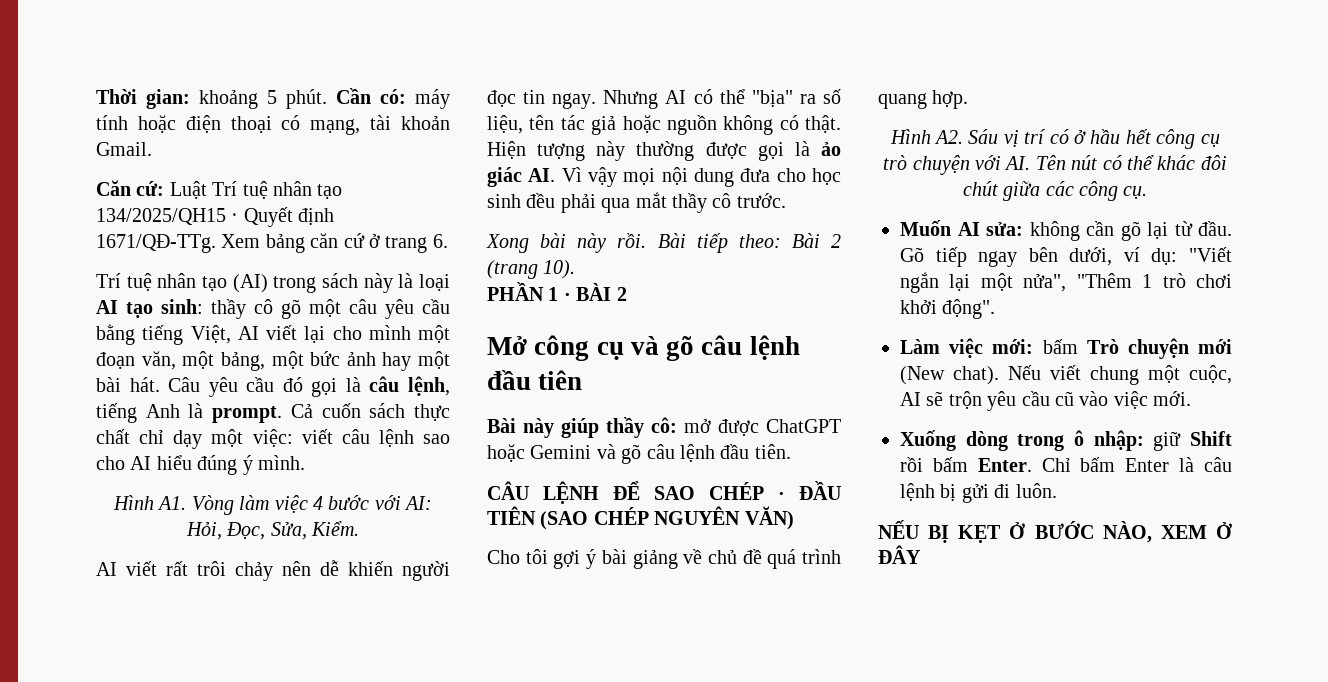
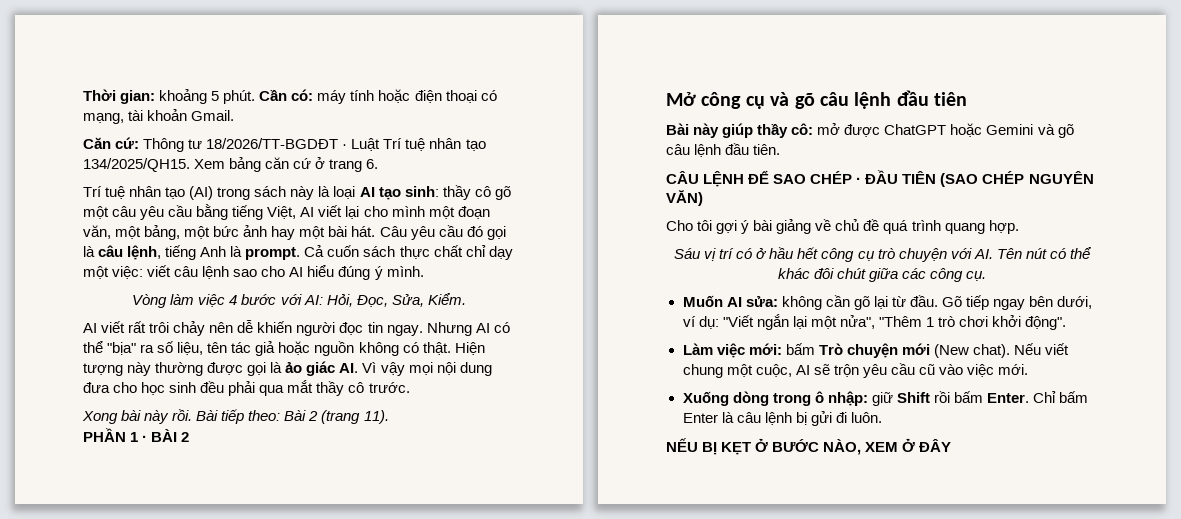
- Căn cứ: Luật Trí tuệ nhân tạo 134/2025/QH15 · Quyết định 1671/QĐ-TTg.
+ Căn cứ: Thông tư 18/2026/TT-BGDĐT · Luật Trí tuệ nhân tạo 134/2025/QH15.
- Hình A1. Vòng làm việc 4 bước với AI: Hỏi, Đọc, Sửa, Kiểm.
+ Vòng làm việc 4 bước với AI: Hỏi, Đọc, Sửa, Kiểm.
- Bài tiếp theo: Bài 2 (trang 10).
+ Bài tiếp theo: Bài 2 (trang 11).
- Hình A2. Sáu vị trí có ở hầu hết công cụ trò chuyện với AI. Tên nút có thể khác đôi chút giữa các công cụ.
+ Sáu vị trí có ở hầu hết công cụ trò chuyện với AI. Tên nút có thể khác đôi chút giữa các công cụ.

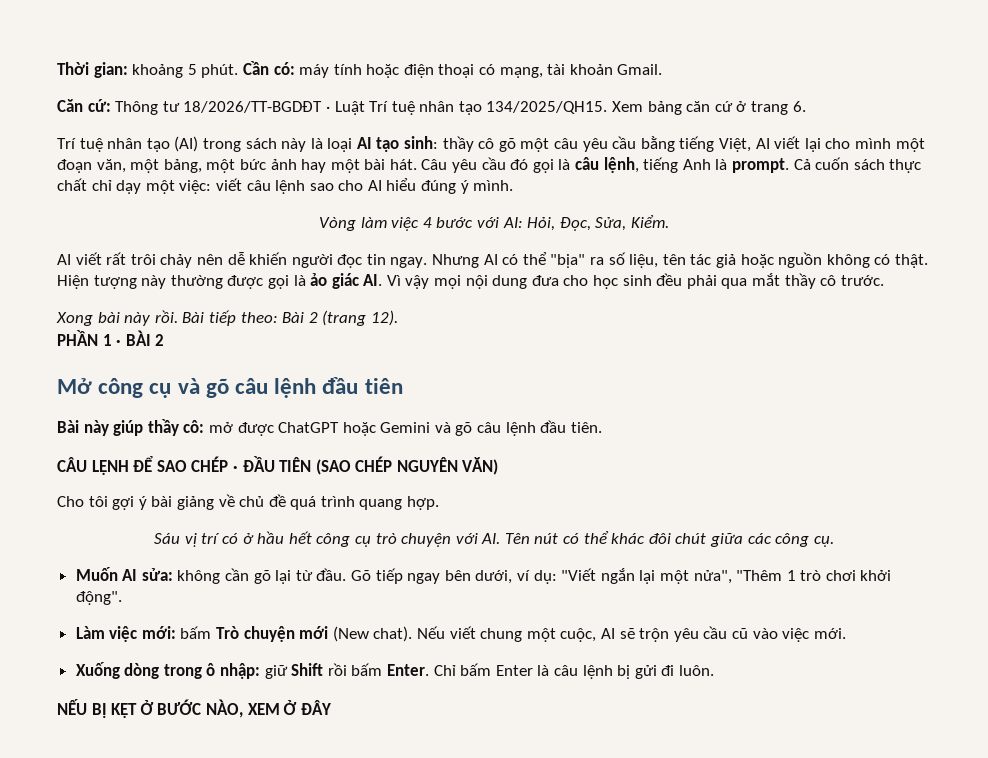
- Bài tiếp theo: Bài 2 (trang 11).
+ Bài tiếp theo: Bài 2 (trang 12).

